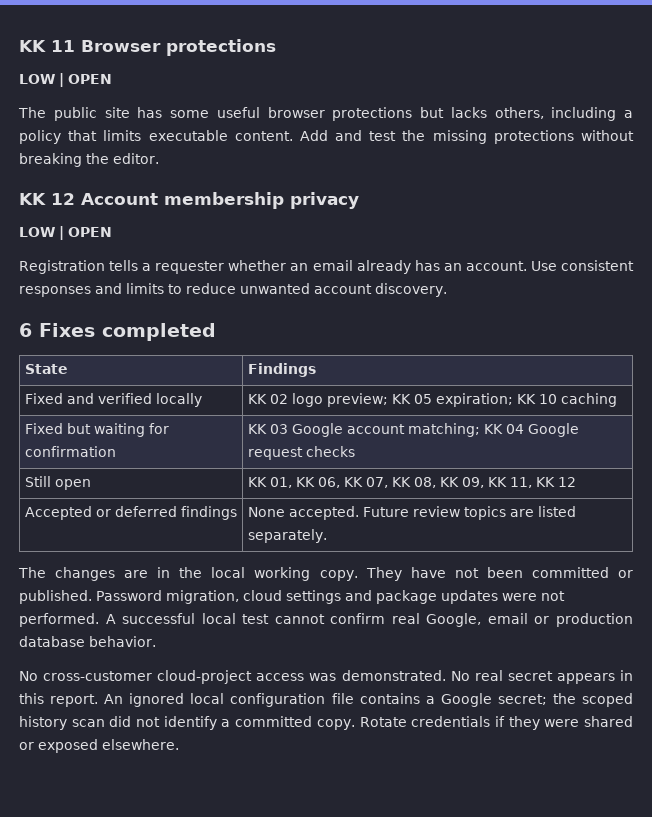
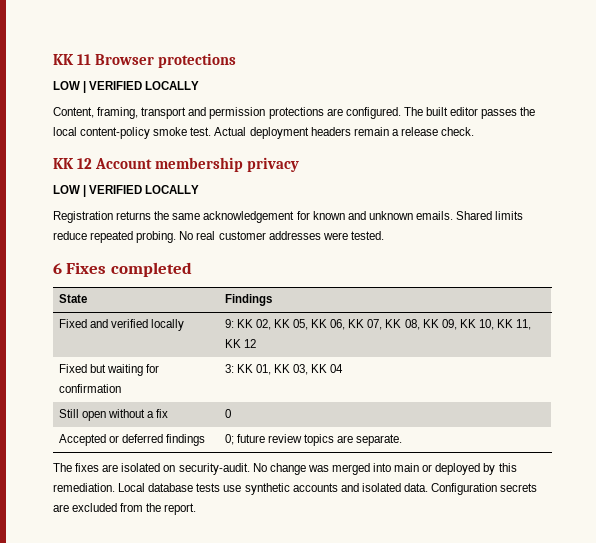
  KK 11 Browser protections
- LOW | OPEN
- The public site has some useful browser protections but lacks others, including a policy that limits executable content. Add and test the missing protections without breaking the editor.
+ LOW | VERIFIED LOCALLY
+ Content, framing, transport and permission protections are configured. The built editor passes the local content-policy smoke test. Actual deployment headers remain a release check.
  KK 12 Account membership privacy
- LOW | OPEN
+ LOW | VERIFIED LOCALLY
- Registration tells a requester whether an email already has an account. Use consistent responses and limits to reduce unwanted account discovery.
+ Registration returns the same acknowledgement for known and unknown emails. Shared limits reduce repeated probing. No real customer addresses were tested.
- Fixed and verified locally | KK 02 logo preview; KK 05 expiration; KK 10 caching
- Fixed but waiting for confirmation | KK 03 Google account matching; KK 04 Google request checks
- Still open | KK 01, KK 06, KK 07, KK 08, KK 09, KK 11, KK 12
+ Fixed and verified locally | 9: KK 02, KK 05, KK 06, KK 07, KK 08, KK 09, KK 10, KK 11, KK 12
+ Fixed but waiting for confirmation | 3: KK 01, KK 03, KK 04
+ Still open without a fix | 0
- Accepted or deferred findings | None accepted. Future review topics are listed separately.
- The changes are in the local working copy. They have not been committed or published. Password migration, cloud settings and package updates were not performed. A successful local test cannot confirm real Google, email or production database behavior.
- No cross-customer cloud-project access was demonstrated. No real secret appears in this report. An ignored local configuration file contains a Google secret; the scoped history scan did not identify a committed copy. Rotate credentials if they were shared or exposed elsewhere.
+ Accepted or deferred findings | 0; future review topics are separate.
+ The fixes are isolated on security-audit. No change was merged into main or deployed by this remediation. Local database tests use synthetic accounts and isolated data. Configuration secrets are excluded from the report.

